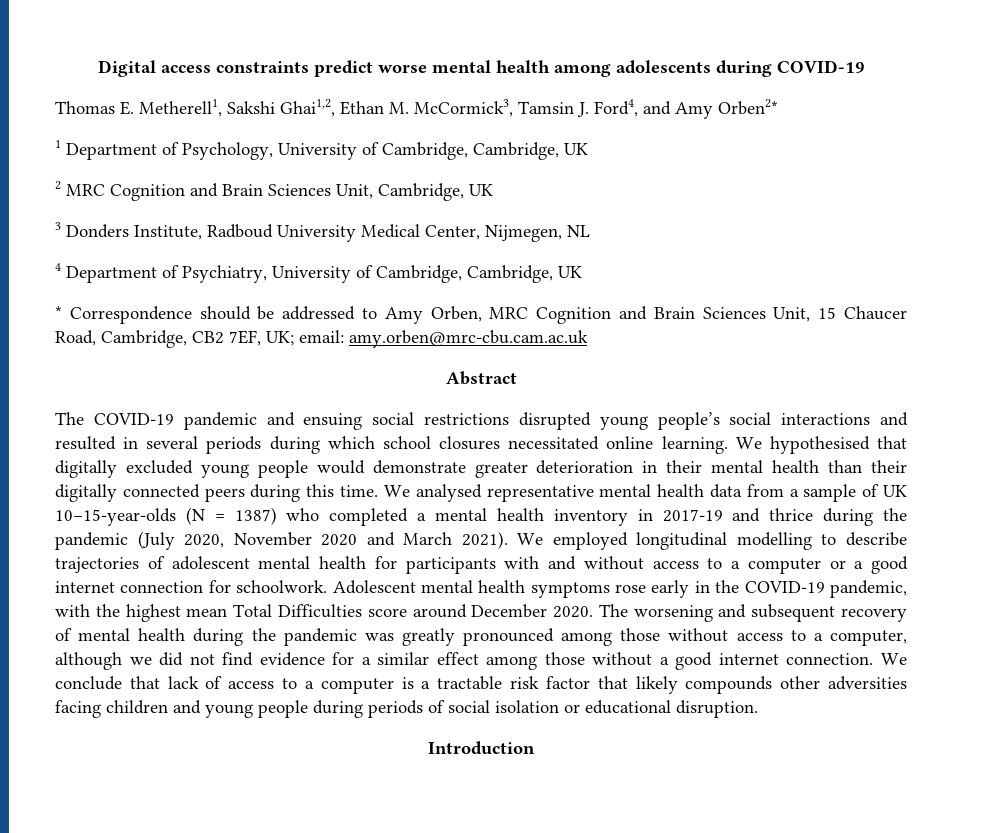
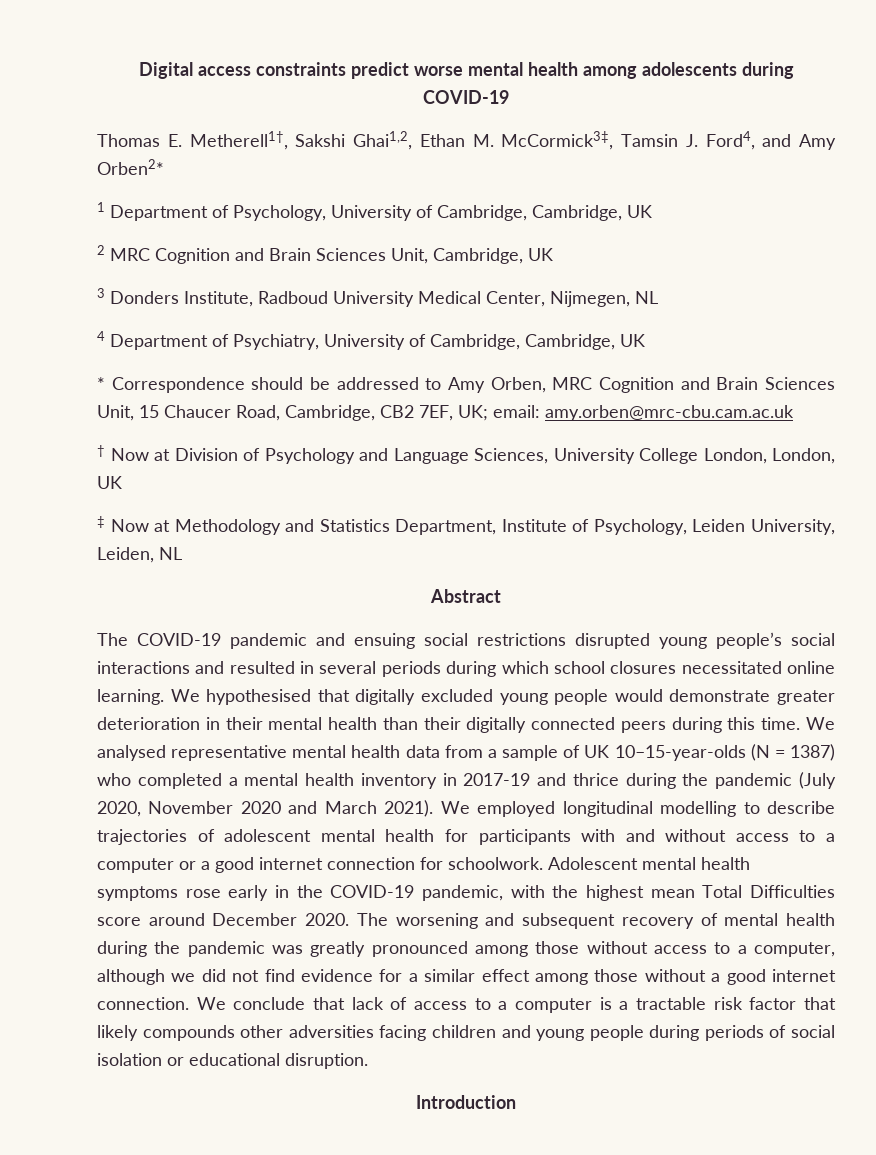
- Thomas E. Metherell1, Sakshi Ghai1,2, Ethan M. McCormick3, Tamsin J. Ford4, and Amy Orben2*
+ Thomas E. Metherell1†, Sakshi Ghai1,2, Ethan M. McCormick3‡, Tamsin J. Ford4, and Amy Orben2*
+ † Now at Division of Psychology and Language Sciences, University College London, London, UK
+ ‡ Now at Methodology and Statistics Department, Institute of Psychology, Leiden University, Leiden, NL

